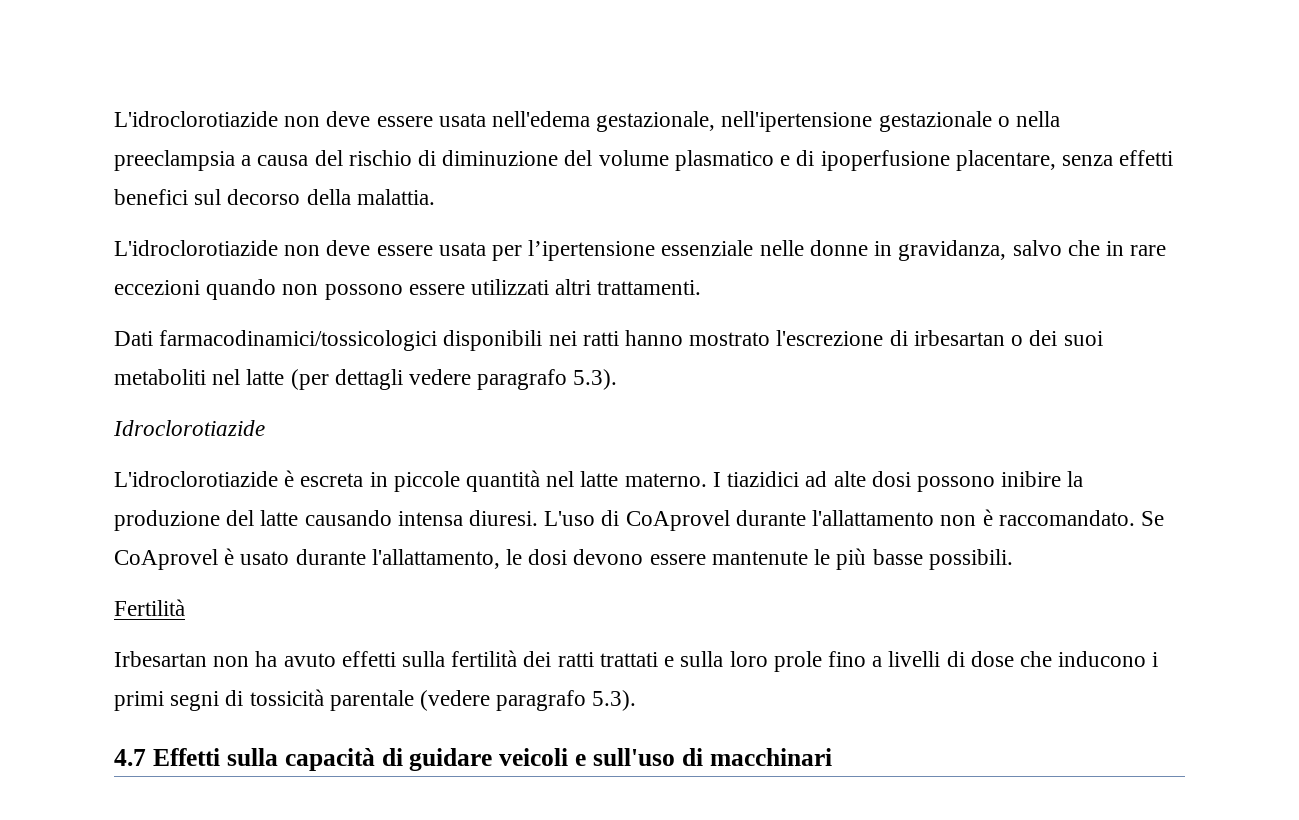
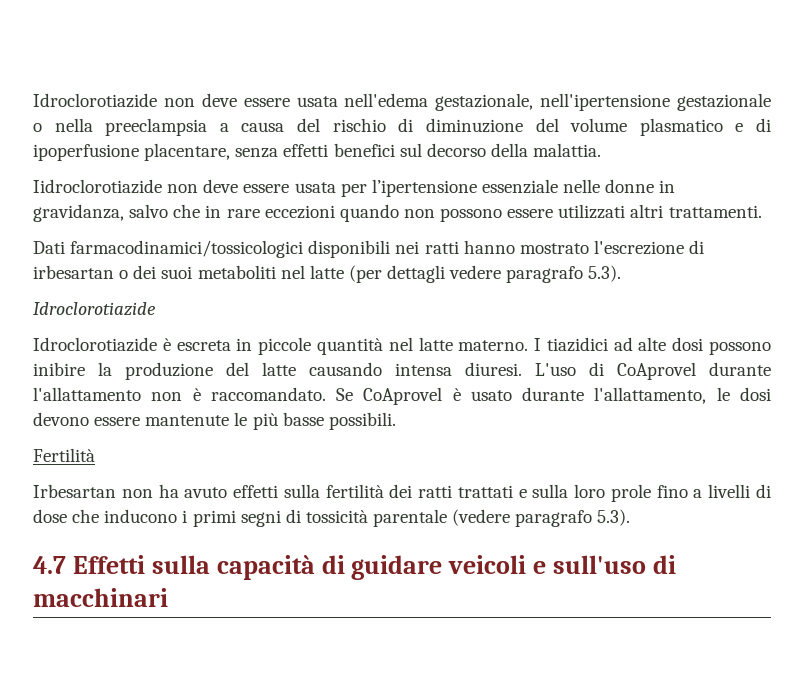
- L'idroclorotiazide non deve essere usata nell'edema gestazionale, nell'ipertensione gestazionale o nella preeclampsia a causa del rischio di diminuzione del volume plasmatico e di ipoperfusione placentare, senza effetti benefici sul decorso della malattia.
+ Idroclorotiazide non deve essere usata nell'edema gestazionale, nell'ipertensione gestazionale o nella preeclampsia a causa del rischio di diminuzione del volume plasmatico e di ipoperfusione placentare, senza effetti benefici sul decorso della malattia.
- L'idroclorotiazide non deve essere usata per l’ipertensione essenziale nelle donne in gravidanza, salvo che in rare eccezioni quando non possono essere utilizzati altri trattamenti.
+ Iidroclorotiazide non deve essere usata per l’ipertensione essenziale nelle donne in gravidanza, salvo che in rare eccezioni quando non possono essere utilizzati altri trattamenti.
- L'idroclorotiazide è escreta in piccole quantità nel latte materno.
+ Idroclorotiazide è escreta in piccole quantità nel latte materno.

